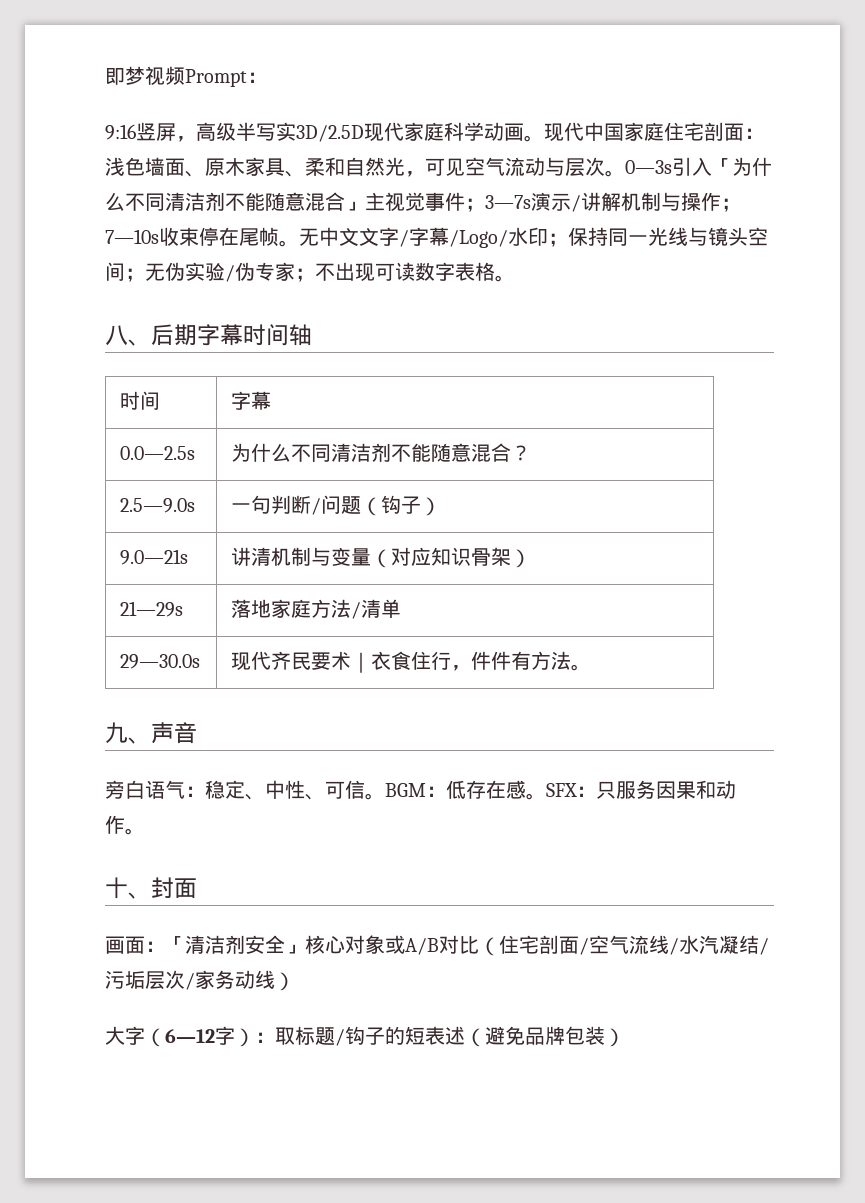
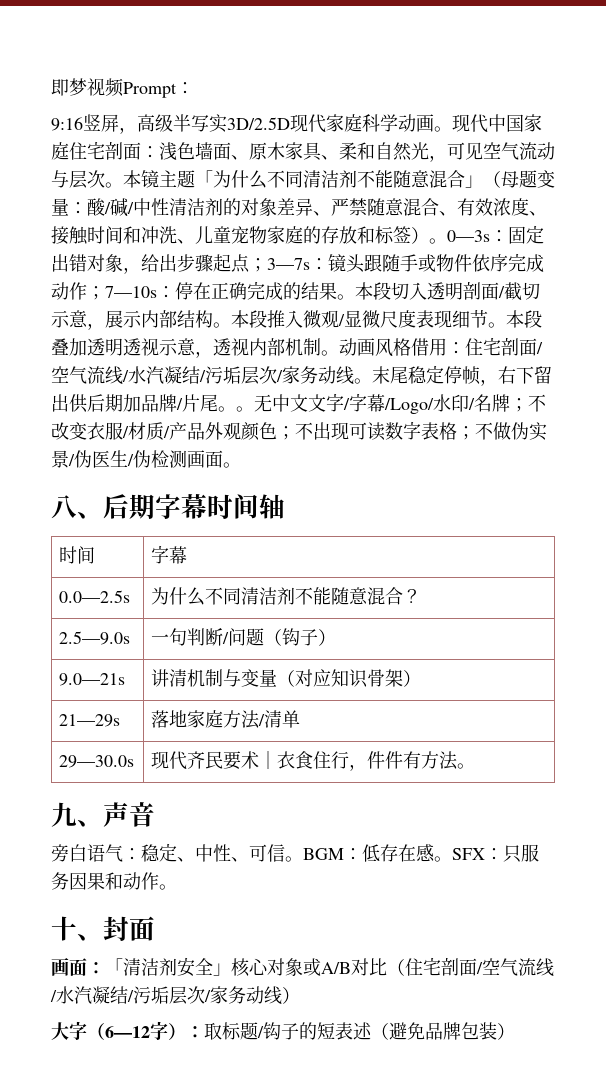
- 0—3s引入「为什么不同清洁剂不能随意混合」主视觉事件；3—7s演示/讲解机制与操作；7—10s收束停在尾帧。
+ 本镜主题「为什么不同清洁剂不能随意混合」（母题变量：酸/碱/中性清洁剂的对象差异、严禁随意混合、有效浓度、接触时间和冲洗、儿童宠物家庭的存放和标签）。0—3s：固定出错对象，给出步骤起点；3—7s：镜头跟随手或物件依序完成动作；7—10s：停在正确完成的结果。本段切入透明剖面/截切示意，展示内部结构。本段推入微观/显微尺度表现细节。本段叠加透明透视示意，透视内部机制。动画风格借用：住宅剖面/空气流线/水汽凝结/污垢层次/家务动线。末尾稳定停帧，右下留出供后期加品牌/片尾。。
- 无中文文字/字幕/Logo/水印；保持同一光线与镜头空间；无伪实验/伪专家；不出现可读数字表格。
+ 无中文文字/字幕/Logo/水印/名牌；不改变衣服/材质/产品外观颜色；不出现可读数字表格；不做伪实景/伪医生/伪检测画面。

